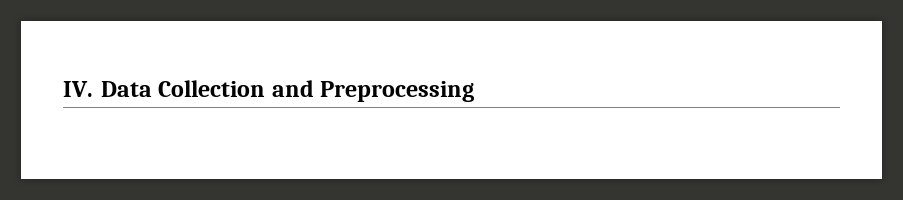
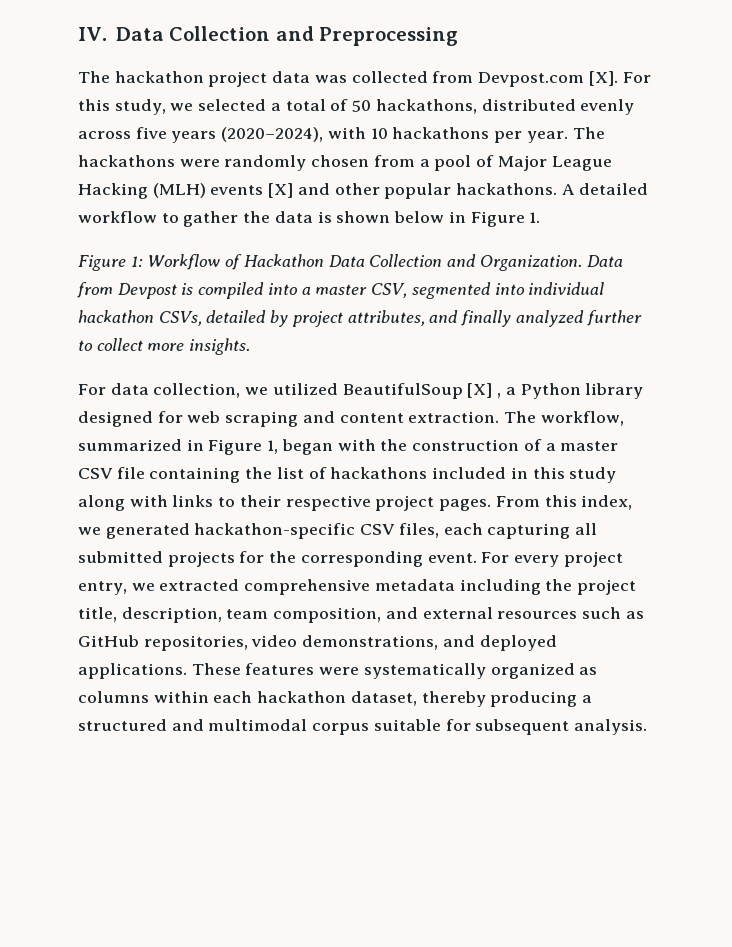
+ The hackathon project data was collected from Devpost.com [X]. For this study, we selected a total of 50 hackathons, distributed evenly across five years (2020–2024), with 10 hackathons per year. The hackathons were randomly chosen from a pool of Major League Hacking (MLH) events [X] and other popular hackathons. A detailed workflow to gather the data is shown below in Figure 1.
+ Figure 1: Workflow of Hackathon Data Collection and Organization. Data from Devpost is compiled into a master CSV, segmented into individual hackathon CSVs, detailed by project attributes, and finally analyzed further to collect more insights.
+ For data collection, we utilized BeautifulSoup [X] , a Python library designed for web scraping and content extraction. The workflow, summarized in Figure 1, began with the construction of a master CSV file containing the list of hackathons included in this study along with links to their respective project pages. From this index, we generated hackathon-specific CSV files, each capturing all submitted projects for the corresponding event. For every project entry, we extracted comprehensive metadata including the project title, description, team composition, and external resources such as GitHub repositories, video demonstrations, and deployed applications. These features were systematically organized as columns within each hackathon dataset, thereby producing a structured and multimodal corpus suitable for subsequent analysis.

